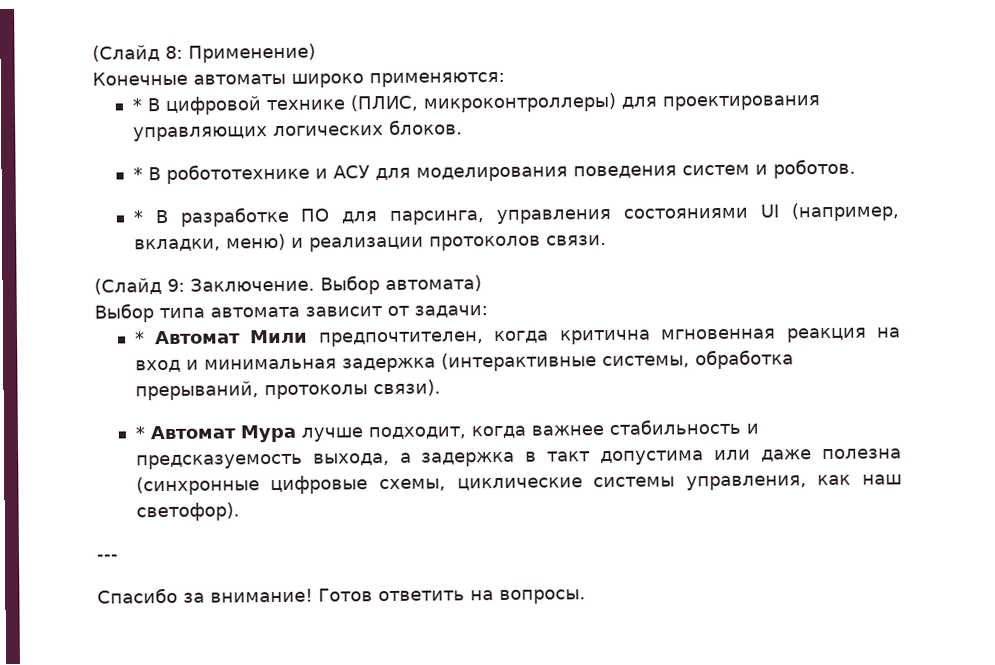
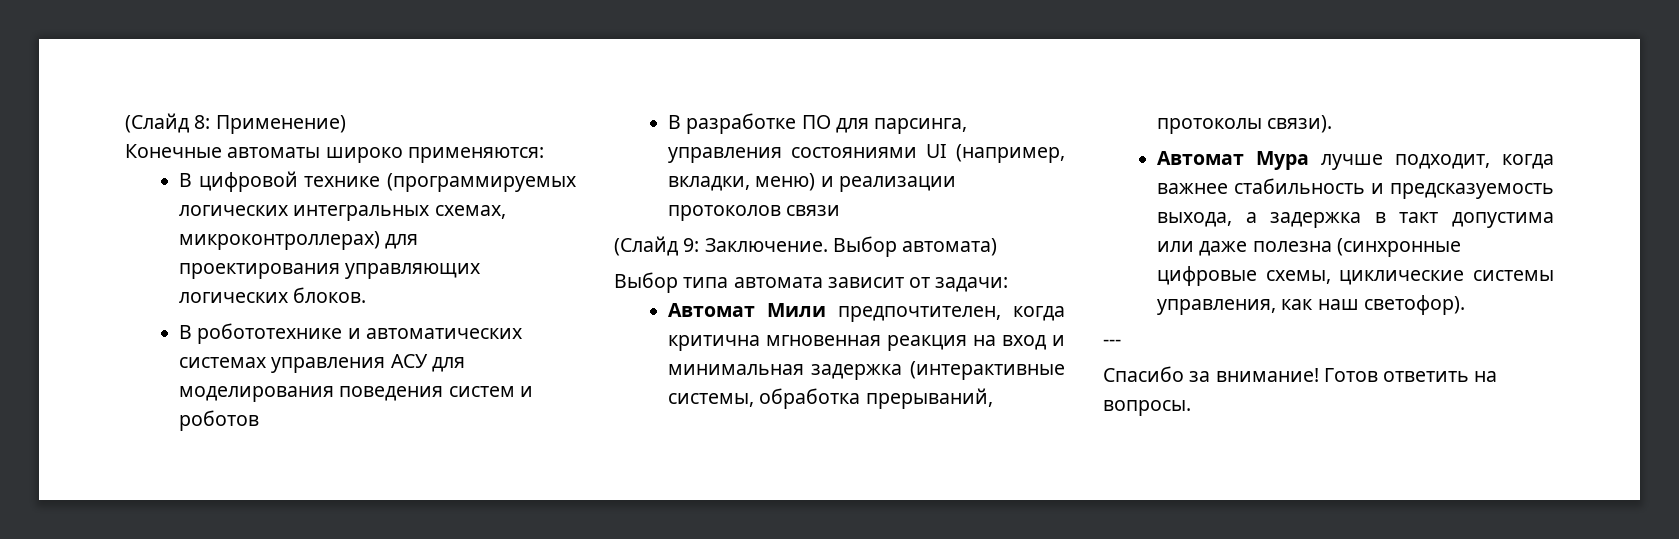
- * В цифровой технике (ПЛИС, микроконтроллеры) для проектирования управляющих логических блоков.
+ В цифровой технике (программируемых логических интегральных схемах, микроконтроллерах) для проектирования управляющих логических блоков.
- * В робототехнике и АСУ для моделирования поведения систем и роботов.
- * В разработке ПО для парсинга, управления состояниями UI (например, вкладки, меню) и реализации протоколов связи.
+ В робототехнике и автоматических системах управления АСУ для моделирования поведения систем и роботов
+ В разработке ПО для парсинга, управления состояниями UI (например, вкладки, меню) и реализации протоколов связи
- * Автомат Мили предпочтителен, когда критична мгновенная реакция на вход и минимальная задержка (интерактивные системы, обработка прерываний, протоколы связи).
+ Автомат Мили предпочтителен, когда критична мгновенная реакция на вход и минимальная задержка (интерактивные системы, обработка прерываний, протоколы связи).
- * Автомат Мура лучше подходит, когда важнее стабильность и предсказуемость выхода, а задержка в такт допустима или даже полезна (синхронные цифровые схемы, циклические системы управления, как наш светофор).
+ Автомат Мура лучше подходит, когда важнее стабильность и предсказуемость выхода, а задержка в такт допустима или даже полезна (синхронные цифровые схемы, циклические системы управления, как наш светофор).

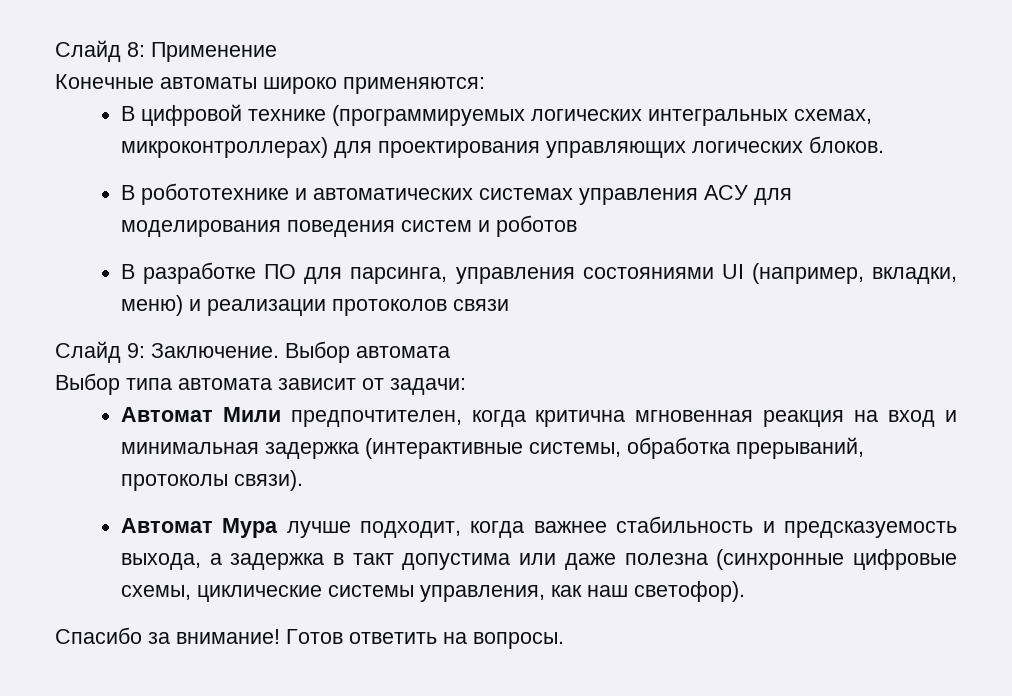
- (Слайд 8: Применение)
+ Слайд 8: Применение
- (Слайд 9: Заключение.
+ Слайд 9: Заключение.
- Выбор автомата)
+ Выбор автомата
- ---

